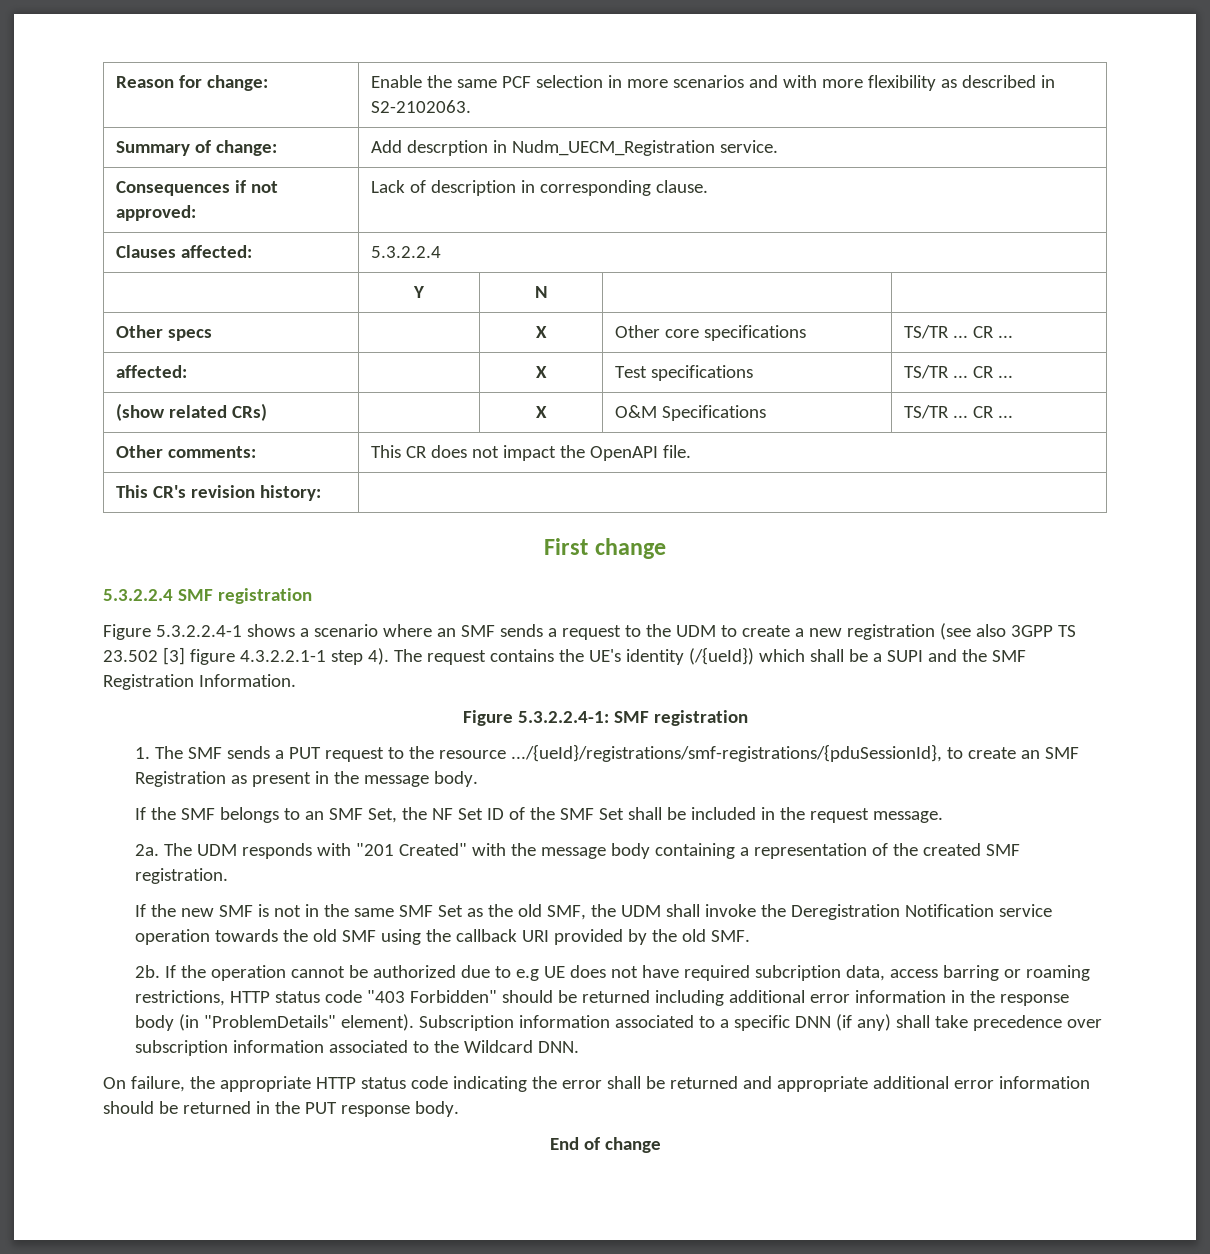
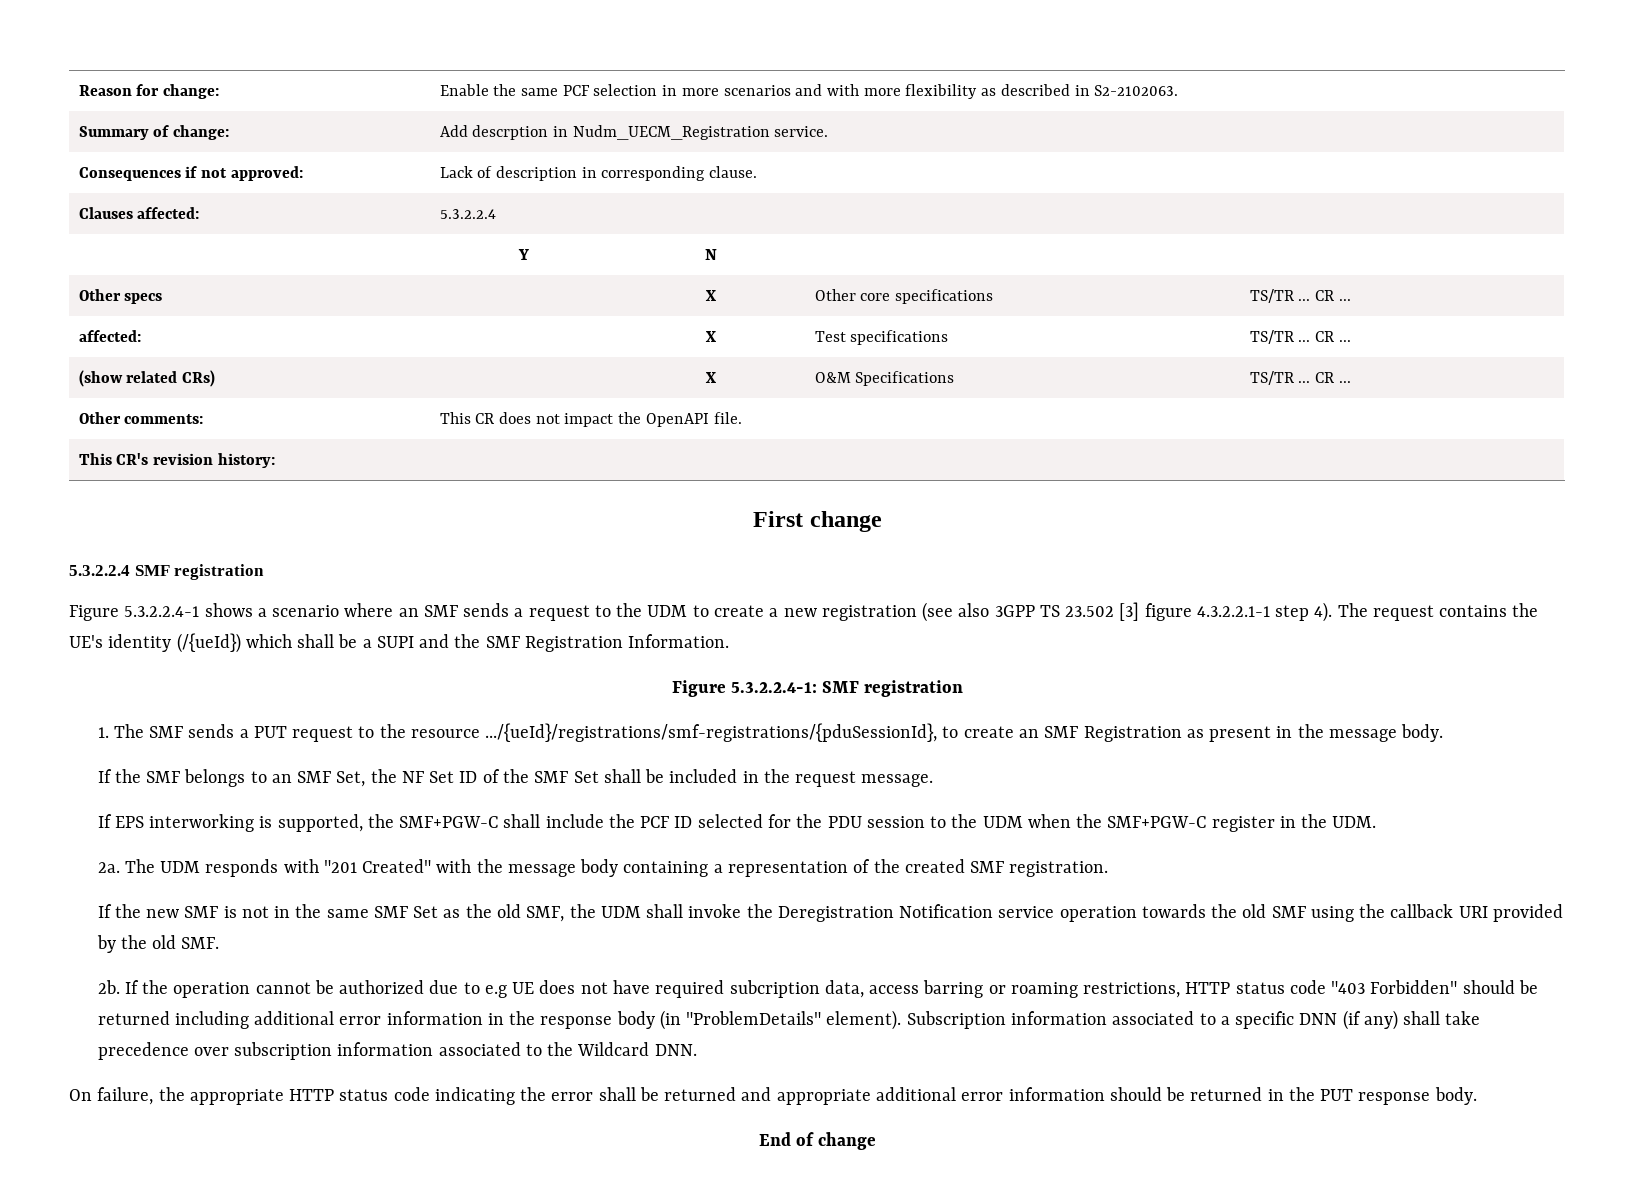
+ If EPS interworking is supported, the SMF+PGW-C shall include the PCF ID selected for the PDU session to the UDM when the SMF+PGW-C register in the UDM.

